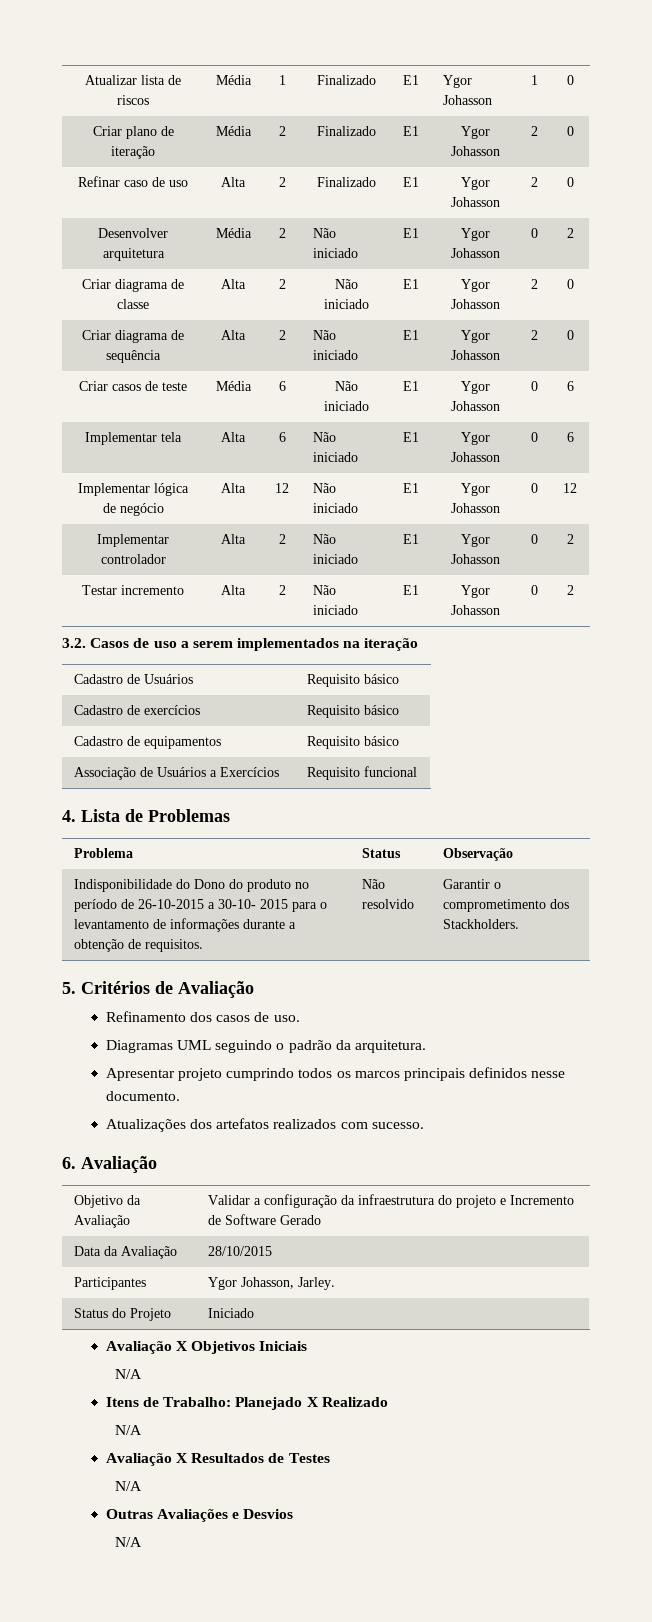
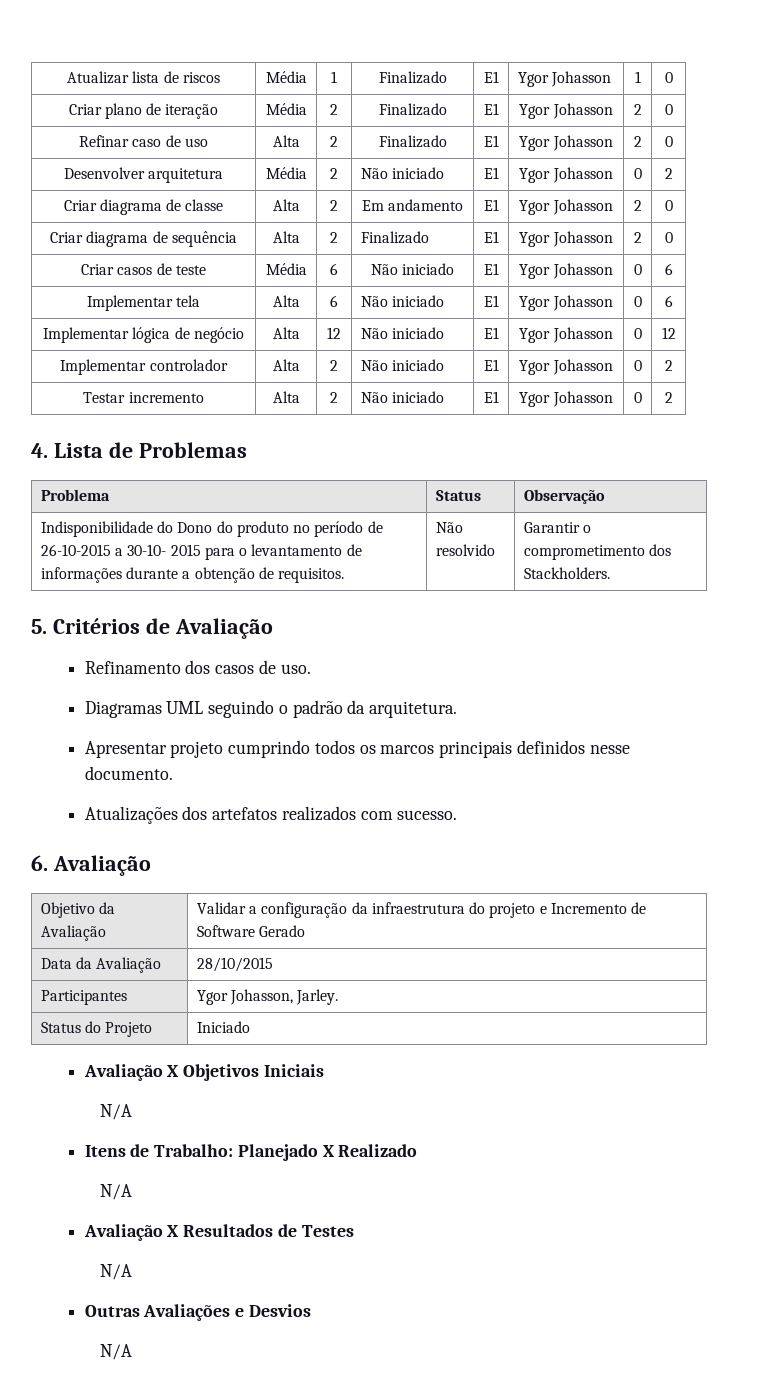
- Criar diagrama de classe | Alta | 2 | Não iniciado | E1 | Ygor Johasson | 2 | 0
+ Criar diagrama de classe | Alta | 2 | Em andamento | E1 | Ygor Johasson | 2 | 0
- Criar diagrama de sequência | Alta | 2 | Não iniciado | E1 | Ygor Johasson | 2 | 0
+ Criar diagrama de sequência | Alta | 2 | Finalizado | E1 | Ygor Johasson | 2 | 0
- 3.2. Casos de uso a serem implementados na iteração
- Cadastro de Usuários | Requisito básico
- Cadastro de exercícios | Requisito básico
- Cadastro de equipamentos | Requisito básico
- Associação de Usuários a Exercícios | Requisito funcional

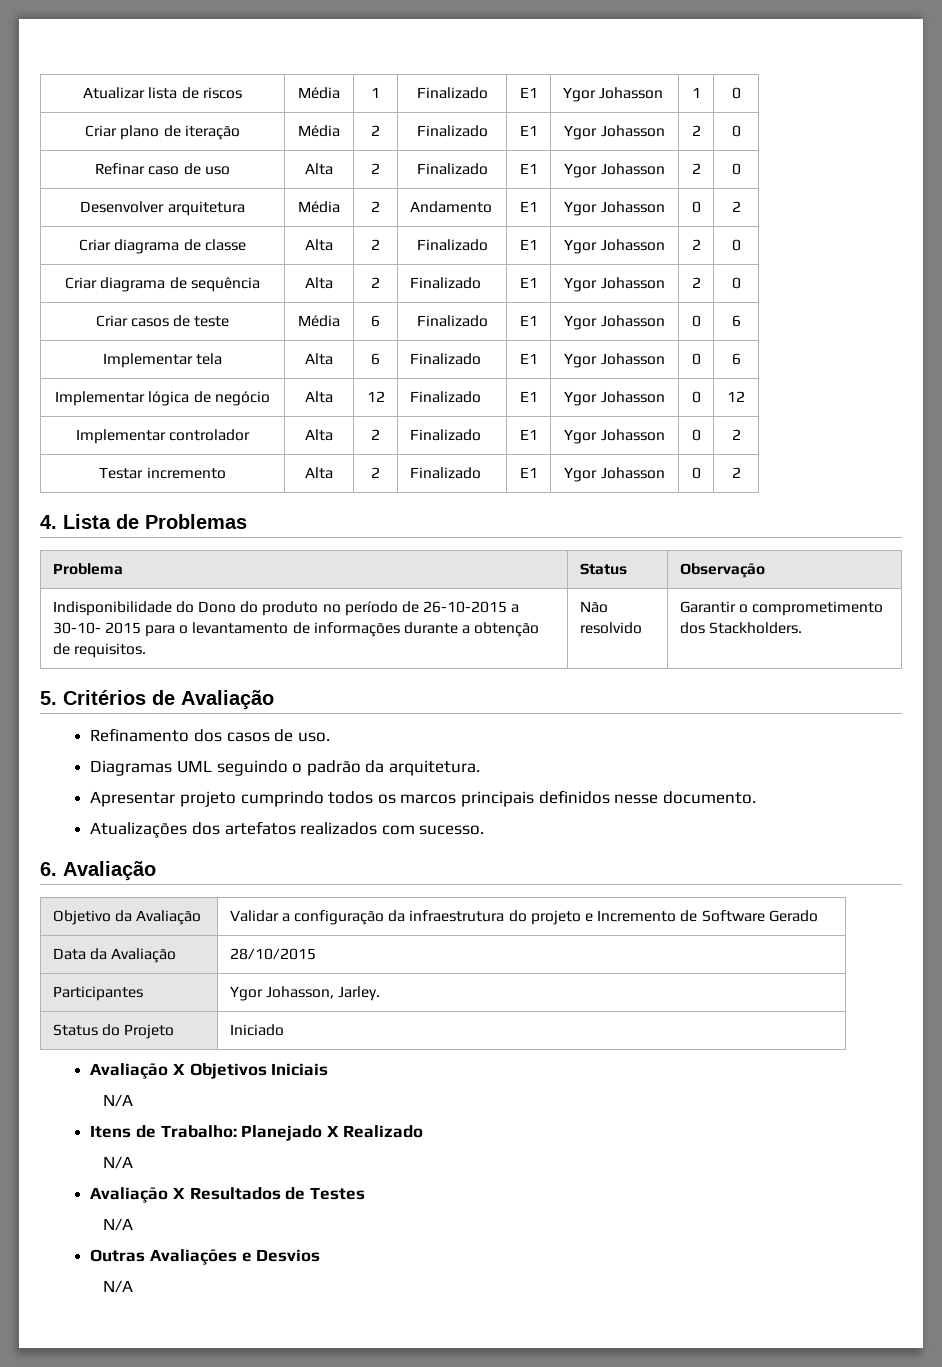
- Desenvolver arquitetura | Média | 2 | Não iniciado | E1 | Ygor Johasson | 0 | 2
+ Desenvolver arquitetura | Média | 2 | Andamento | E1 | Ygor Johasson | 0 | 2
- Criar diagrama de classe | Alta | 2 | Em andamento | E1 | Ygor Johasson | 2 | 0
+ Criar diagrama de classe | Alta | 2 | Finalizado | E1 | Ygor Johasson | 2 | 0
- Criar casos de teste | Média | 6 | Não iniciado | E1 | Ygor Johasson | 0 | 6
+ Criar casos de teste | Média | 6 | Finalizado | E1 | Ygor Johasson | 0 | 6
- Implementar tela | Alta | 6 | Não iniciado | E1 | Ygor Johasson | 0 | 6
+ Implementar tela | Alta | 6 | Finalizado | E1 | Ygor Johasson | 0 | 6
- Implementar lógica de negócio | Alta | 12 | Não iniciado | E1 | Ygor Johasson | 0 | 12
+ Implementar lógica de negócio | Alta | 12 | Finalizado | E1 | Ygor Johasson | 0 | 12
- Implementar controlador | Alta | 2 | Não iniciado | E1 | Ygor Johasson | 0 | 2
+ Implementar controlador | Alta | 2 | Finalizado | E1 | Ygor Johasson | 0 | 2
- Testar incremento | Alta | 2 | Não iniciado | E1 | Ygor Johasson | 0 | 2
+ Testar incremento | Alta | 2 | Finalizado | E1 | Ygor Johasson | 0 | 2

